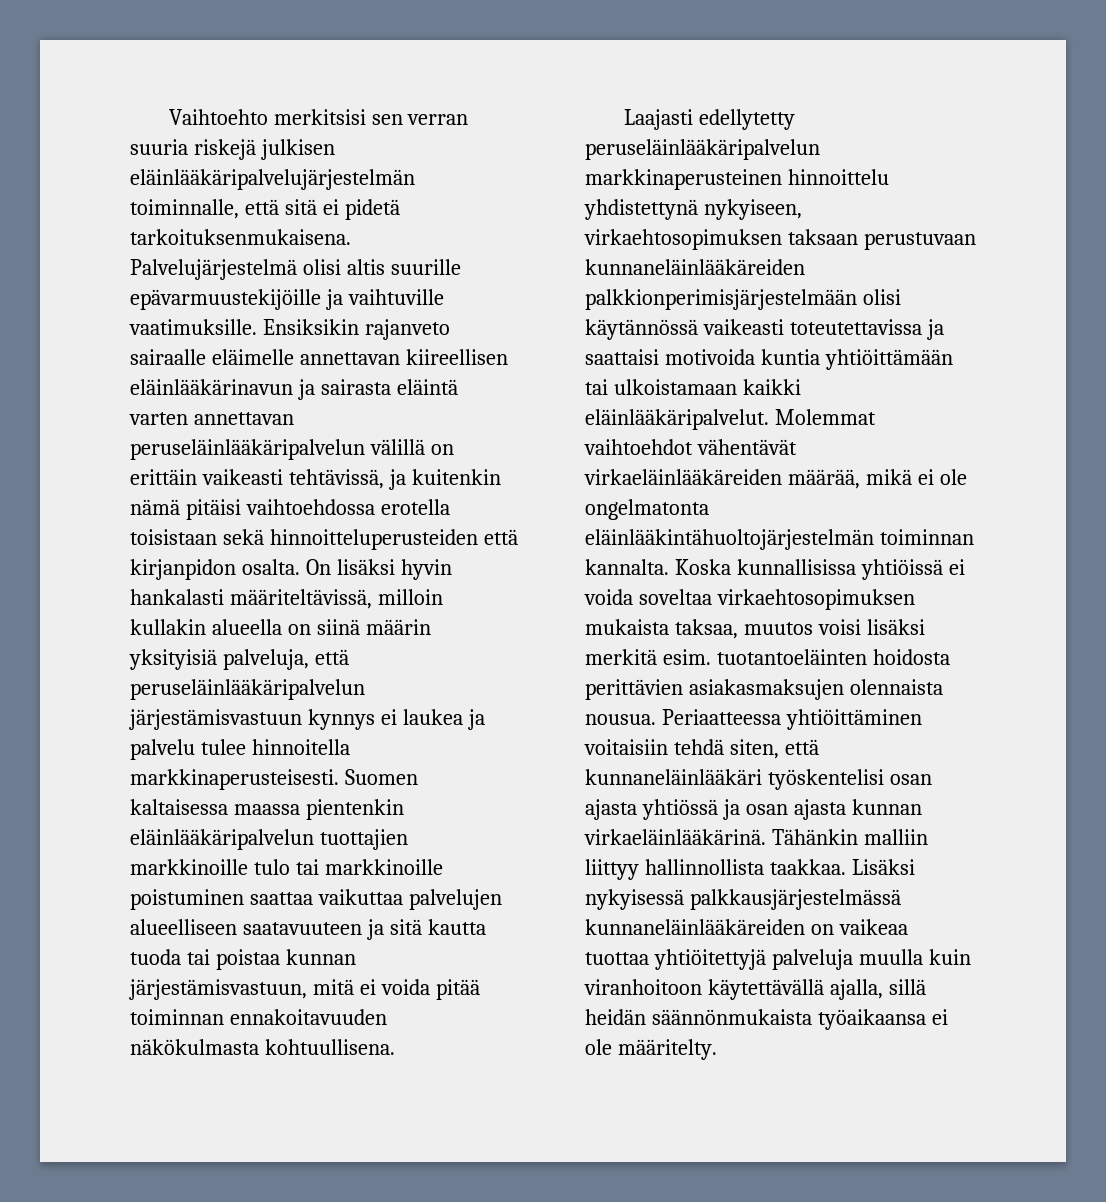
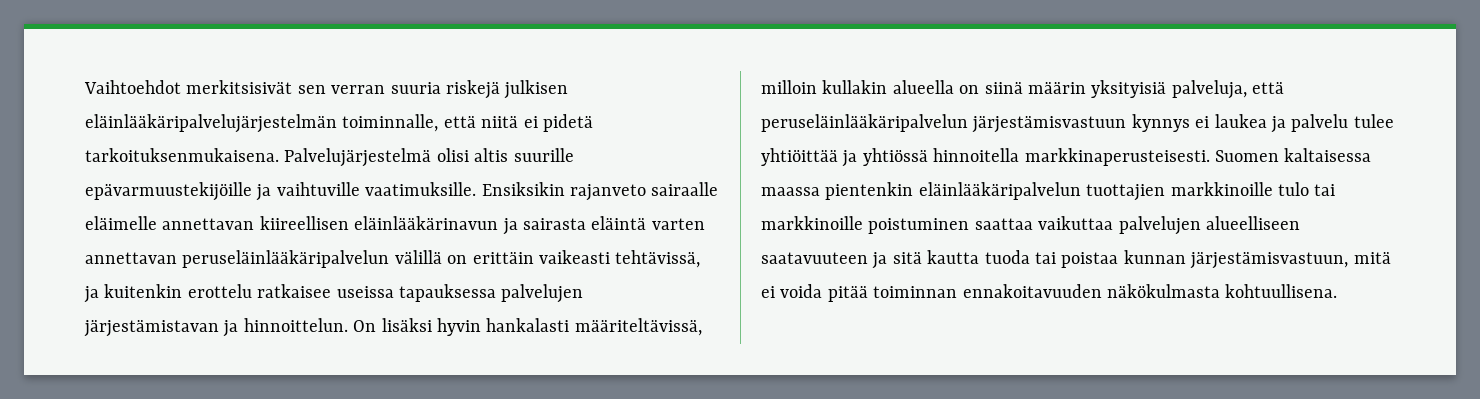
- Vaihtoehto merkitsisi sen verran suuria riskejä julkisen eläinlääkäripalvelujärjestelmän toiminnalle, että sitä ei pidetä tarkoituksenmukaisena.
+ Vaihtoehdot merkitsisivät sen verran suuria riskejä julkisen eläinlääkäripalvelujärjestelmän toiminnalle, että niitä ei pidetä tarkoituksenmukaisena.
- Ensiksikin rajanveto sairaalle eläimelle annettavan kiireellisen eläinlääkärinavun ja sairasta eläintä varten annettavan peruseläinlääkäripalvelun välillä on erittäin vaikeasti tehtävissä, ja kuitenkin nämä pitäisi vaihtoehdossa erotella toisistaan sekä hinnoitteluperusteiden että kirjanpidon osalta.
+ Ensiksikin rajanveto sairaalle eläimelle annettavan kiireellisen eläinlääkärinavun ja sairasta eläintä varten annettavan peruseläinlääkäripalvelun välillä on erittäin vaikeasti tehtävissä, ja kuitenkin erottelu ratkaisee useissa tapauksessa palvelujen järjestämistavan ja hinnoittelun.
- On lisäksi hyvin hankalasti määriteltävissä, milloin kullakin alueella on siinä määrin yksityisiä palveluja, että peruseläinlääkäripalvelun järjestämisvastuun kynnys ei laukea ja palvelu tulee hinnoitella markkinaperusteisesti.
+ On lisäksi hyvin hankalasti määriteltävissä, milloin kullakin alueella on siinä määrin yksityisiä palveluja, että peruseläinlääkäripalvelun järjestämisvastuun kynnys ei laukea ja palvelu tulee yhtiöittää ja yhtiössä hinnoitella markkinaperusteisesti.
- Laajasti edellytetty peruseläinlääkäripalvelun markkinaperusteinen hinnoittelu yhdistettynä nykyiseen, virkaehtosopimuksen taksaan perustuvaan kunnaneläinlääkäreiden palkkionperimisjärjestelmään olisi käytännössä vaikeasti toteutettavissa ja saattaisi motivoida kuntia yhtiöittämään tai ulkoistamaan kaikki eläinlääkäripalvelut. Molemmat vaihtoehdot vähentävät virkaeläinlääkäreiden määrää, mikä ei ole ongelmatonta eläinlääkintähuoltojärjestelmän toiminnan kannalta. Koska kunnallisissa yhtiöissä ei voida soveltaa virkaehtosopimuksen mukaista taksaa, muutos voisi lisäksi merkitä esim. tuotantoeläinten hoidosta perittävien asiakasmaksujen olennaista nousua. Periaatteessa yhtiöittäminen voitaisiin tehdä siten, että kunnaneläinlääkäri työskentelisi osan ajasta yhtiössä ja osan ajasta kunnan virkaeläinlääkärinä. Tähänkin malliin liittyy hallinnollista taakkaa. Lisäksi nykyisessä palkkausjärjestelmässä kunnaneläinlääkäreiden on vaikeaa tuottaa yhtiöitettyjä palveluja muulla kuin viranhoitoon käytettävällä ajalla, sillä heidän säännönmukaista työaikaansa ei ole määritelty.

